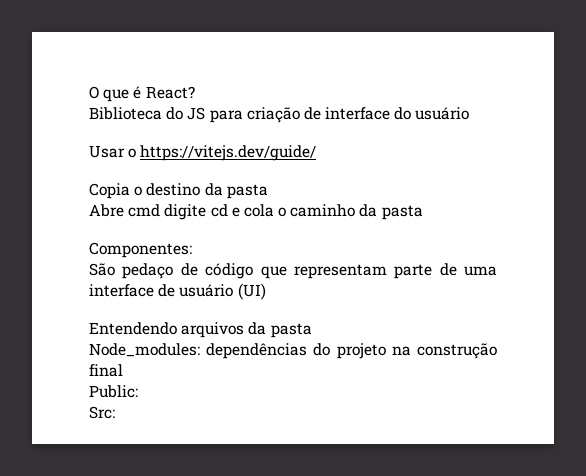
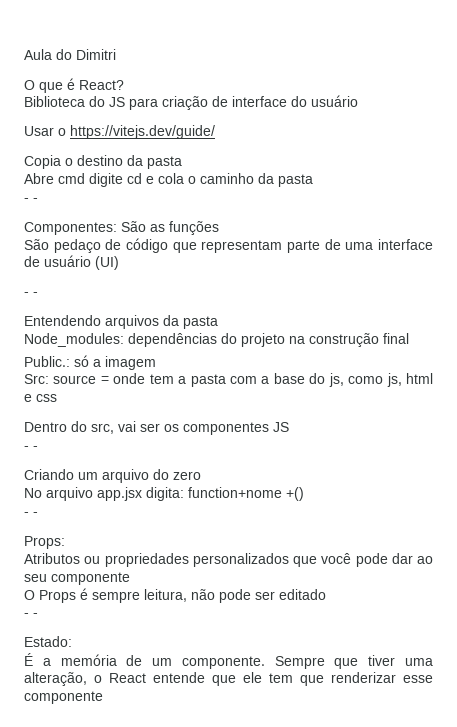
+ Aula do Dimitri
  Abre cmd digite cd e cola o caminho da pasta
+ - -
- Componentes:
+ Componentes: São as funções
  São pedaço de código que representam parte de uma interface de usuário (UI)
+ - -
- Public:
- Src:
+ Public.: só a imagem
+ Src: source = onde tem a pasta com a base do js, como js, html e css
+ Dentro do src, vai ser os componentes JS
+ - -
+ Criando um arquivo do zero
+ No arquivo app.jsx digita: function+nome +()
+ - -
+ Props:
+ Atributos ou propriedades personalizados que você pode dar ao seu componente
+ O Props é sempre leitura, não pode ser editado
+ - -
+ Estado:
+ É a memória de um componente. Sempre que tiver uma alteração, o React entende que ele tem que renderizar esse componente

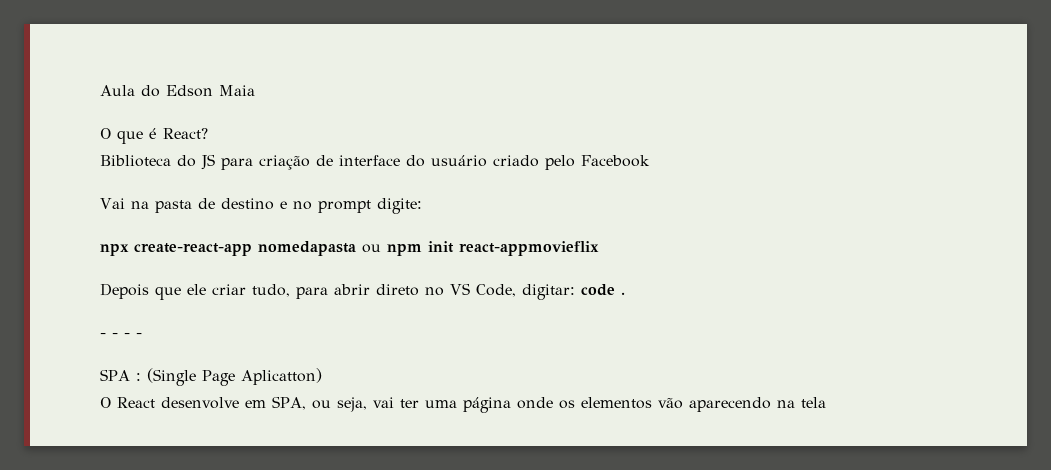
- Aula do Dimitri
+ Aula do Edson Maia
- Biblioteca do JS para criação de interface do usuário
- Usar o https://vitejs.dev/guide/
- Copia o destino da pasta
- Abre cmd digite cd e cola o caminho da pasta
- - -
- Componentes: São as funções
- São pedaço de código que representam parte de uma interface de usuário (UI)
- - -
- Entendendo arquivos da pasta
- Node_modules: dependências do projeto na construção final
- Public.: só a imagem
- Src: source = onde tem a pasta com a base do js, como js, html e css
- Dentro do src, vai ser os componentes JS
- - -
- Criando um arquivo do zero
- No arquivo app.jsx digita: function+nome +()
- - -
- Props:
- Atributos ou propriedades personalizados que você pode dar ao seu componente
- O Props é sempre leitura, não pode ser editado
- - -
- Estado:
- É a memória de um componente. Sempre que tiver uma alteração, o React entende que ele tem que renderizar esse componente
+ Biblioteca do JS para criação de interface do usuário criado pelo Facebook
+ Vai na pasta de destino e no prompt digite:
+ npx create-react-app nomedapasta ou npm init react-appmovieflix
+ Depois que ele criar tudo, para abrir direto no VS Code, digitar: code .
+ - - - -
+ SPA : (Single Page Aplicatton)
+ O React desenvolve em SPA, ou seja, vai ter uma página onde os elementos vão aparecendo na tela

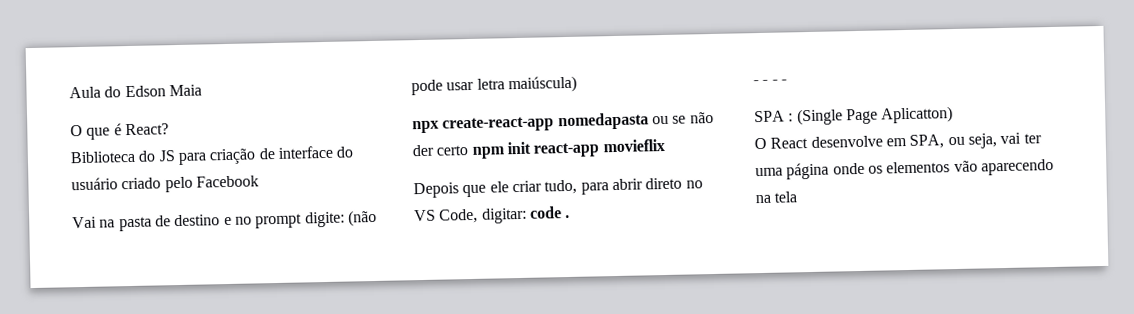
- Vai na pasta de destino e no prompt digite:
+ Vai na pasta de destino e no prompt digite: (não pode usar letra maiúscula)
- npx create-react-app nomedapasta ou npm init react-appmovieflix
+ npx create-react-app nomedapasta ou se não der certo npm init react-app movieflix

